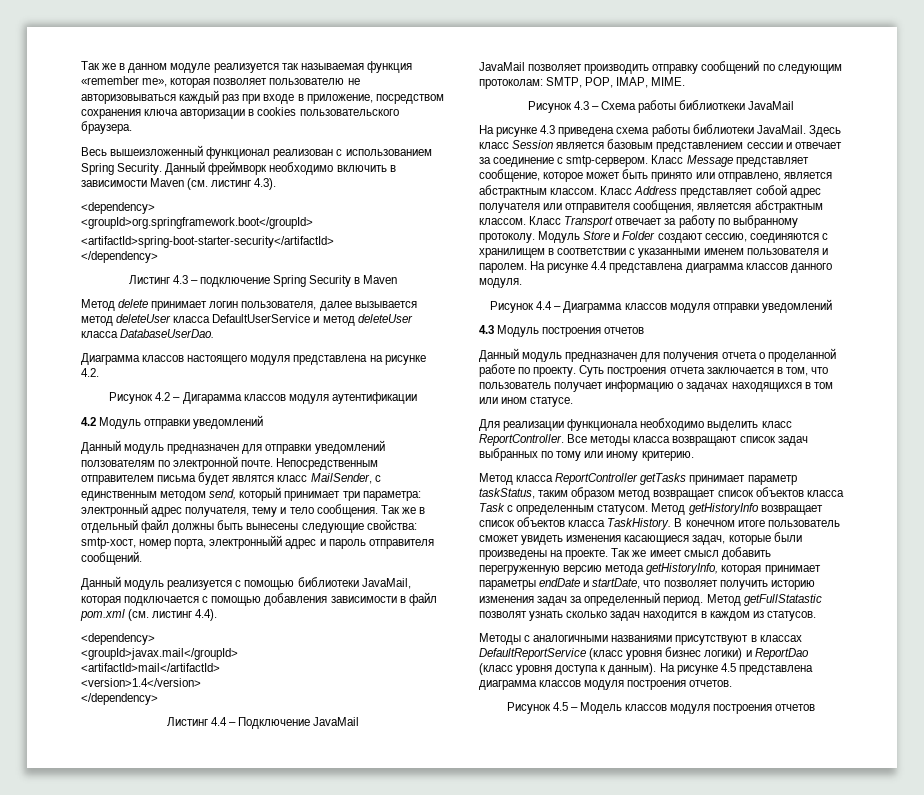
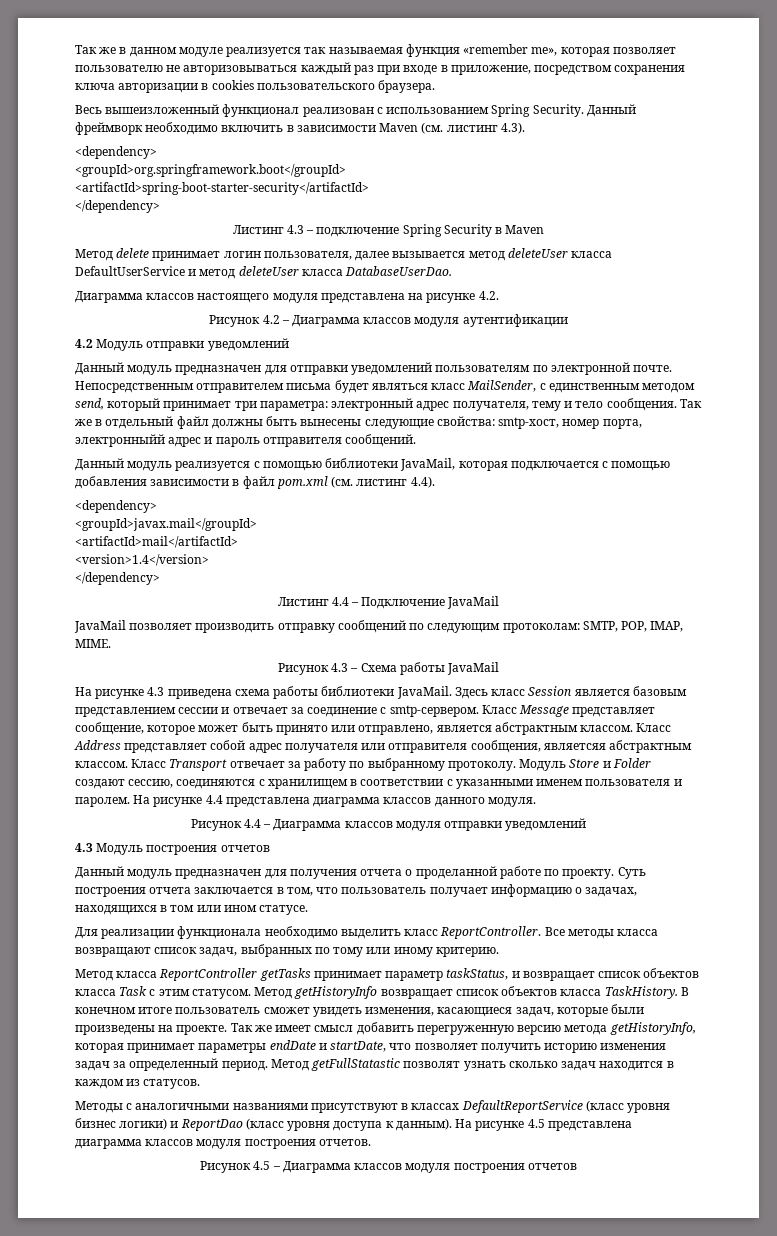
- Рисунок 4.2 – Дигарамма классов модуля аутентификации
+ Рисунок 4.2 – Диаграмма классов модуля аутентификации
- Данный модуль предназначен для отправки уведомлений ползователям по электронной почте.
+ Данный модуль предназначен для отправки уведомлений пользователям по электронной почте.
- Непосредственным отправителем письма будет являтся класс MailSender, с единственным методом send, который принимает три параметра: электронный адрес получателя, тему и тело сообщения.
+ Непосредственным отправителем письма будет являться класс MailSender, с единственным методом send, который принимает три параметра: электронный адрес получателя, тему и тело сообщения.
- Рисунок 4.3 – Схема работы библиоткеки JavaMail
+ Рисунок 4.3 – Схема работы JavaMail
- Суть построения отчета заключается в том, что пользователь получает информацию о задачах находящихся в том или ином статусе.
+ Суть построения отчета заключается в том, что пользователь получает информацию о задачах, находящихся в том или ином статусе.
- Все методы класса возвращают список задач выбранных по тому или иному критерию.
+ Все методы класса возвращают список задач, выбранных по тому или иному критерию.
- Метод класса ReportController getTasks принимает параметр taskStatus, таким образом метод возвращает список объектов класса Task с определенным статусом.
+ Метод класса ReportController getTasks принимает параметр taskStatus, и возвращает список объектов класса Task с этим статусом.
- В конечном итоге пользователь сможет увидеть изменения касающиеся задач, которые были произведены на проекте.
+ В конечном итоге пользователь сможет увидеть изменения, касающиеся задач, которые были произведены на проекте.
- Рисунок 4.5 – Модель классов модуля построения отчетов
+ Рисунок 4.5 – Диаграмма классов модуля построения отчетов

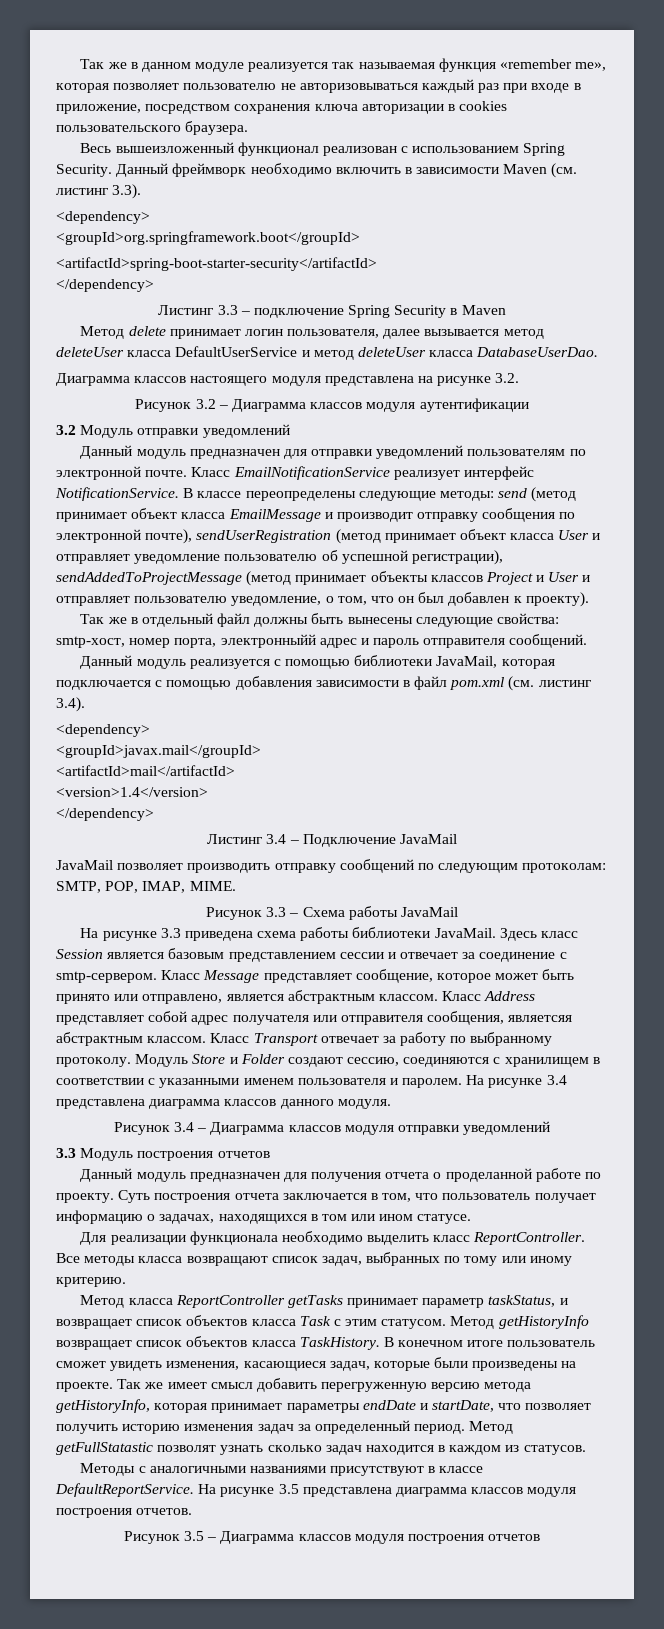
- Данный фреймворк необходимо включить в зависимости Maven (см. листинг 4.3).
+ Данный фреймворк необходимо включить в зависимости Maven (см. листинг 3.3).
- Листинг 4.3 – подключение Spring Security в Maven
+ Листинг 3.3 – подключение Spring Security в Maven
- Диаграмма классов настоящего модуля представлена на рисунке 4.2.
- Рисунок 4.2 – Диаграмма классов модуля аутентификации
+ Диаграмма классов настоящего модуля представлена на рисунке 3.2.
+ Рисунок 3.2 – Диаграмма классов модуля аутентификации
- 4.2 Модуль отправки уведомлений
+ 3.2 Модуль отправки уведомлений
- Непосредственным отправителем письма будет являться класс MailSender, с единственным методом send, который принимает три параметра: электронный адрес получателя, тему и тело сообщения. Так же в отдельный файл должны быть вынесены следующие свойства: smtp-хост, номер порта, электронныйй адрес и пароль отправителя сообщений.
+ Класс EmailNotificationService реализует интерфейс NotificationService. В классе переопределены следующие методы: send (метод принимает объект класса EmailMessage и производит отправку сообщения по электронной почте), sendUserRegistration (метод принимает объект класса User и отправляет уведомление пользователю об успешной регистрации), sendAddedToProjectMessage (метод принимает объекты классов Project и User и отправляет пользователю уведомление, о том, что он был добавлен к проекту).
+ Так же в отдельный файл должны быть вынесены следующие свойства: smtp-хост, номер порта, электронныйй адрес и пароль отправителя сообщений.
- Данный модуль реализуется с помощью библиотеки JavaMail, которая подключается с помощью добавления зависимости в файл pom.xml (см. листинг 4.4).
+ Данный модуль реализуется с помощью библиотеки JavaMail, которая подключается с помощью добавления зависимости в файл pom.xml (см. листинг 3.4).
- Листинг 4.4 – Подключение JavaMail
+ Листинг 3.4 – Подключение JavaMail
- Рисунок 4.3 – Схема работы JavaMail
+ Рисунок 3.3 – Схема работы JavaMail
- На рисунке 4.3 приведена схема работы библиотеки JavaMail.
+ На рисунке 3.3 приведена схема работы библиотеки JavaMail.
- На рисунке 4.4 представлена диаграмма классов данного модуля.
+ На рисунке 3.4 представлена диаграмма классов данного модуля.
- Рисунок 4.4 – Диаграмма классов модуля отправки уведомлений
+ Рисунок 3.4 – Диаграмма классов модуля отправки уведомлений
- 4.3 Модуль построения отчетов
+ 3.3 Модуль построения отчетов
- Методы с аналогичными названиями присутствуют в классах DefaultReportService (класс уровня бизнес логики) и ReportDao (класс уровня доступа к данным). На рисунке 4.5 представлена диаграмма классов модуля построения отчетов.
+ Методы с аналогичными названиями присутствуют в классе DefaultReportService. На рисунке 3.5 представлена диаграмма классов модуля построения отчетов.
- Рисунок 4.5 – Диаграмма классов модуля построения отчетов
+ Рисунок 3.5 – Диаграмма классов модуля построения отчетов

